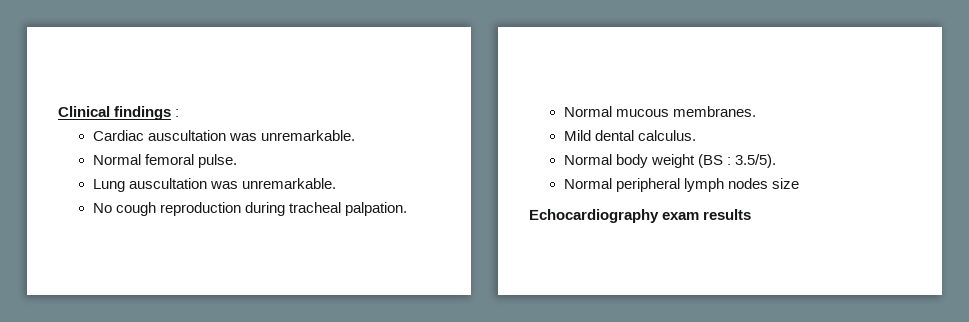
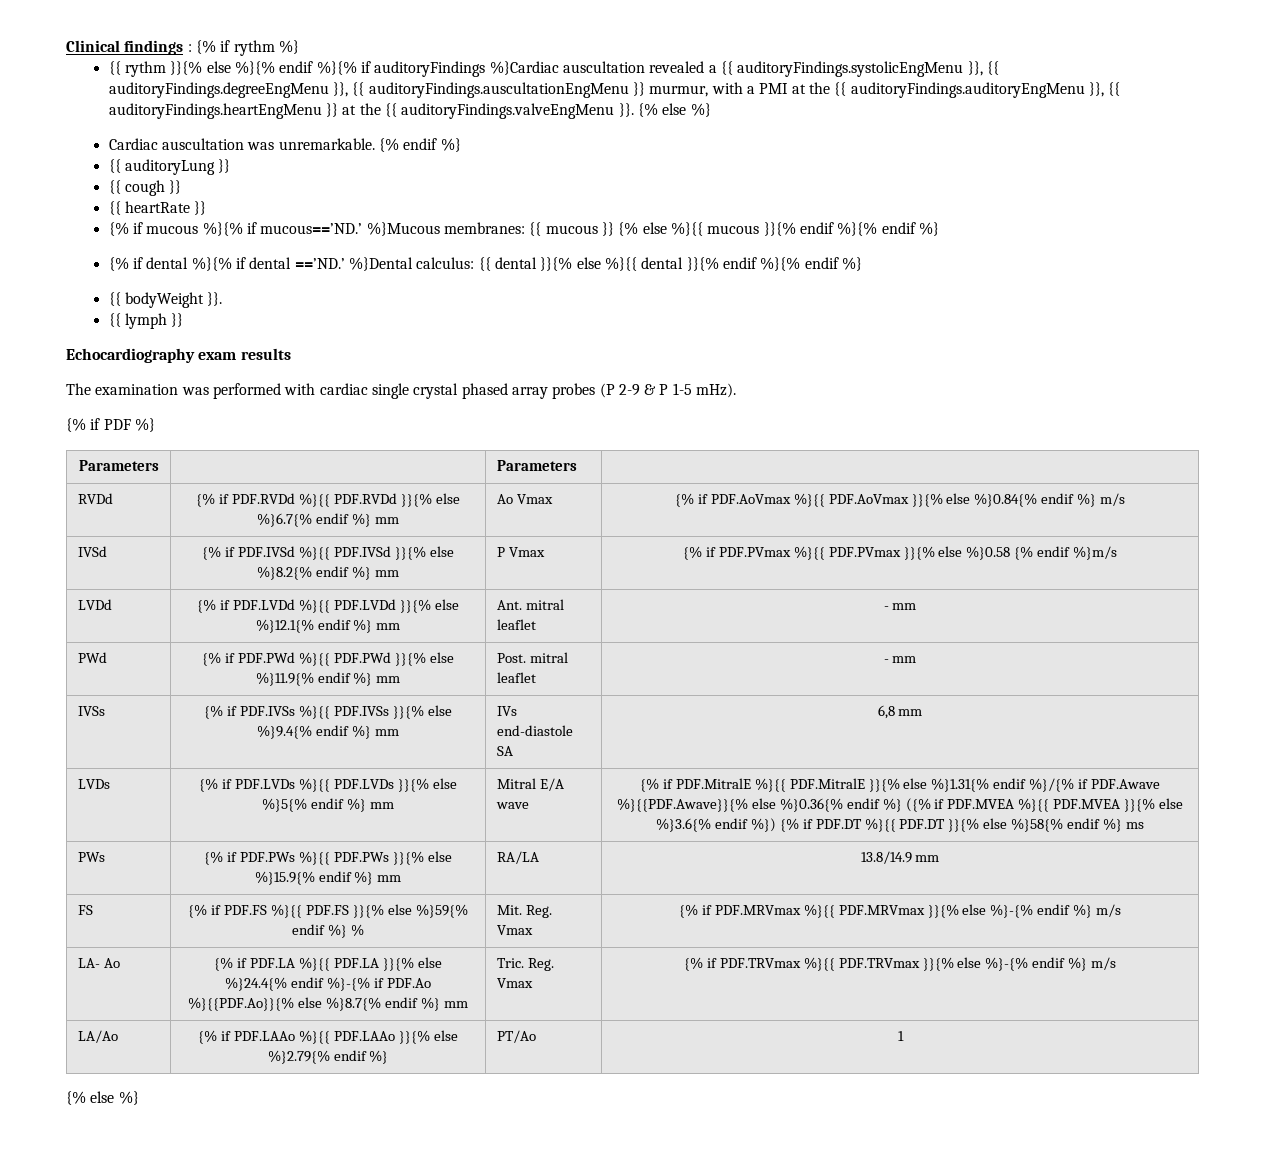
- Clinical findings :
- Cardiac auscultation was unremarkable.
- Normal femoral pulse.
- Lung auscultation was unremarkable.
- No cough reproduction during tracheal palpation.
- Normal mucous membranes.
- Mild dental calculus.
- Normal body weight (BS : 3.5/5).
- Normal peripheral lymph nodes size
+ Clinical findings : {% if rythm %}
+ {{ rythm }}{% else %}{% endif %}{% if auditoryFindings %}Cardiac auscultation revealed a {{ auditoryFindings.systolicEngMenu }}, {{ auditoryFindings.degreeEngMenu }}, {{ auditoryFindings.auscultationEngMenu }} murmur, with a PMI at the {{ auditoryFindings.auditoryEngMenu }}, {{ auditoryFindings.heartEngMenu }} at the {{ auditoryFindings.valveEngMenu }}. {% else %}
+ Cardiac auscultation was unremarkable. {% endif %}
+ {{ auditoryLung }}
+ {{ cough }}
+ {{ heartRate }}
+ {% if mucous %}{% if mucous==’ND.’ %}Mucous membranes: {{ mucous }} {% else %}{{ mucous }}{% endif %}{% endif %}
+ {% if dental %}{% if dental ==’ND.’ %}Dental calculus: {{ dental }}{% else %}{{ dental }}{% endif %}{% endif %}
+ {{ bodyWeight }}.
+ {{ lymph }}
  Echocardiography exam results
+ The examination was performed with cardiac single crystal phased array probes (P 2-9 & P 1-5 mHz).
+ {% if PDF %}
+ Parameters | | Parameters |
+ RVDd | {% if PDF.RVDd %}{{ PDF.RVDd }}{% else %}6.7{% endif %} mm | Ao Vmax | {% if PDF.AoVmax %}{{ PDF.AoVmax }}{% else %}0.84{% endif %} m/s
+ IVSd | {% if PDF.IVSd %}{{ PDF.IVSd }}{% else %}8.2{% endif %} mm | P Vmax | {% if PDF.PVmax %}{{ PDF.PVmax }}{% else %}0.58 {% endif %}m/s
+ LVDd | {% if PDF.LVDd %}{{ PDF.LVDd }}{% else %}12.1{% endif %} mm | Ant. mitral leaflet | - mm
+ PWd | {% if PDF.PWd %}{{ PDF.PWd }}{% else %}11.9{% endif %} mm | Post. mitral leaflet | - mm
+ IVSs | {% if PDF.IVSs %}{{ PDF.IVSs }}{% else %}9.4{% endif %} mm | IVs end-diastole SA | 6,8 mm
+ LVDs | {% if PDF.LVDs %}{{ PDF.LVDs }}{% else %}5{% endif %} mm | Mitral E/A wave | {% if PDF.MitralE %}{{ PDF.MitralE }}{% else %}1.31{% endif %}/{% if PDF.Awave %}{{PDF.Awave}}{% else %}0.36{% endif %} ({% if PDF.MVEA %}{{ PDF.MVEA }}{% else %}3.6{% endif %}) {% if PDF.DT %}{{ PDF.DT }}{% else %}58{% endif %} ms
+ PWs | {% if PDF.PWs %}{{ PDF.PWs }}{% else %}15.9{% endif %} mm | RA/LA | 13.8/14.9 mm
+ FS | {% if PDF.FS %}{{ PDF.FS }}{% else %}59{% endif %} % | Mit. Reg. Vmax | {% if PDF.MRVmax %}{{ PDF.MRVmax }}{% else %}-{% endif %} m/s
+ LA- Ao | {% if PDF.LA %}{{ PDF.LA }}{% else %}24.4{% endif %}-{% if PDF.Ao %}{{PDF.Ao}}{% else %}8.7{% endif %} mm | Tric. Reg. Vmax | {% if PDF.TRVmax %}{{ PDF.TRVmax }}{% else %}-{% endif %} m/s
+ LA/Ao | {% if PDF.LAAo %}{{ PDF.LAAo }}{% else %}2.79{% endif %} | PT/Ao | 1
+ {% else %}

